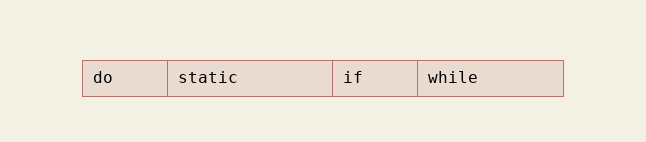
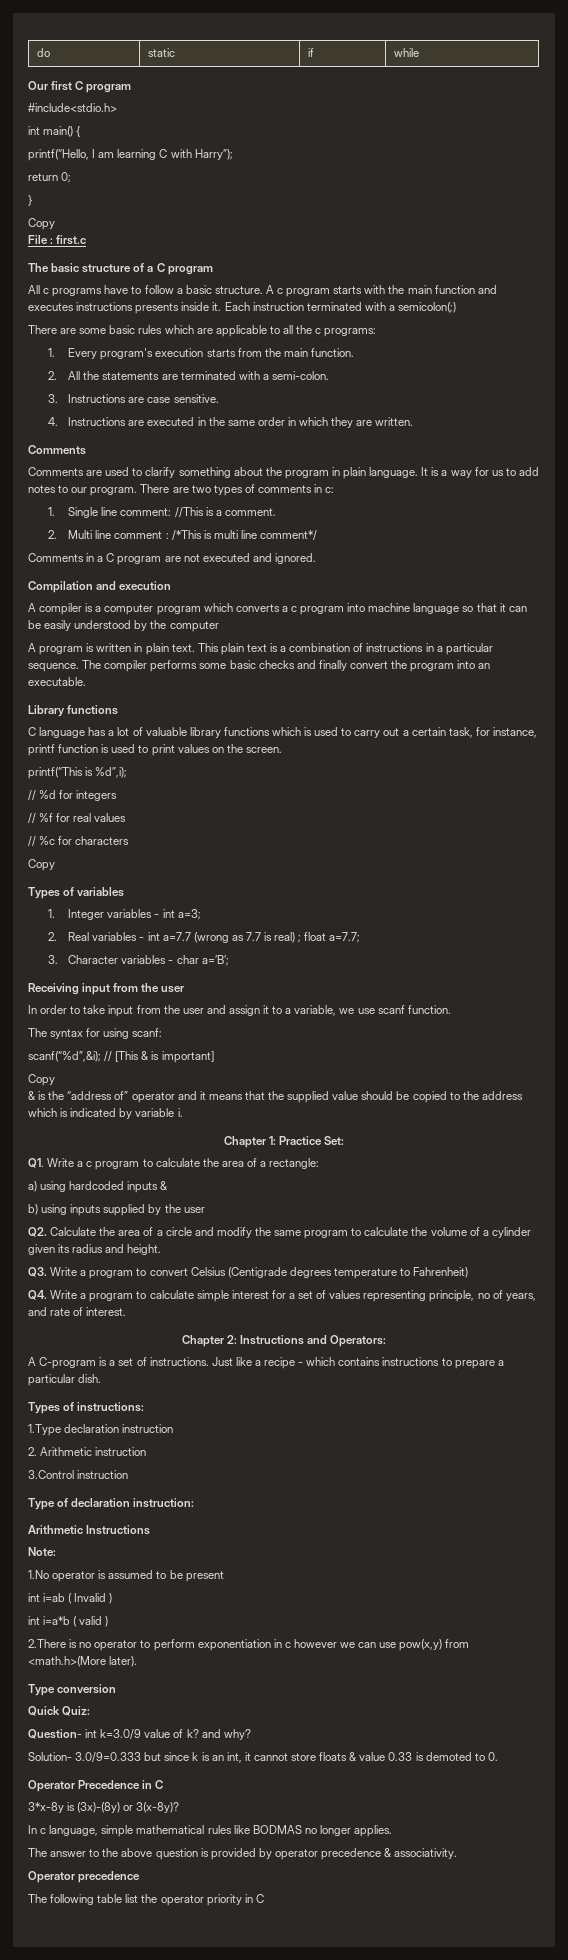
+ Our first C program
+ #include<stdio.h>
+ int main() {
+ printf(“Hello, I am learning C with Harry”);
+ return 0;
+ }
+ Copy
+ File : first.c
+ The basic structure of a C program
+ All c programs have to follow a basic structure. A c program starts with the main function and executes instructions presents inside it. Each instruction terminated with a semicolon(;)
+ There are some basic rules which are applicable to all the c programs:
+ 1. Every program's execution starts from the main function.
+ 2. All the statements are terminated with a semi-colon.
+ 3. Instructions are case sensitive.
+ 4. Instructions are executed in the same order in which they are written.
+ Comments
+ Comments are used to clarify something about the program in plain language. It is a way for us to add notes to our program. There are two types of comments in c:
+ 1. Single line comment: //This is a comment.
+ 2. Multi line comment : /*This is multi line comment*/
+ Comments in a C program are not executed and ignored.
+ Compilation and execution
+ A compiler is a computer program which converts a c program into machine language so that it can be easily understood by the computer
+ A program is written in plain text. This plain text is a combination of instructions in a particular sequence. The compiler performs some basic checks and finally convert the program into an executable.
+ Library functions
+ C language has a lot of valuable library functions which is used to carry out a certain task, for instance, printf function is used to print values on the screen.
+ printf(“This is %d”,i);
+ // %d for integers
+ // %f for real values
+ // %c for characters
+ Copy
+ Types of variables
+ 1. Integer variables - int a=3;
+ 2. Real variables - int a=7.7 (wrong as 7.7 is real) ; float a=7.7;
+ 3. Character variables - char a=’B’;
+ Receiving input from the user
+ In order to take input from the user and assign it to a variable, we use scanf function.
+ The syntax for using scanf:
+ scanf(“%d”,&i); // [This & is important]
+ Copy
+ & is the “address of” operator and it means that the supplied value should be copied to the address which is indicated by variable i.
+ Chapter 1: Practice Set:
+ Q1. Write a c program to calculate the area of a rectangle:
+ a) using hardcoded inputs &
+ b) using inputs supplied by the user
+ Q2. Calculate the area of a circle and modify the same program to calculate the volume of a cylinder given its radius and height.
+ Q3. Write a program to convert Celsius (Centigrade degrees temperature to Fahrenheit)
+ Q4. Write a program to calculate simple interest for a set of values representing principle, no of years, and rate of interest.
+ Chapter 2: Instructions and Operators:
+ A C-program is a set of instructions. Just like a recipe - which contains instructions to prepare a particular dish.
+ Types of instructions:
+ 1.Type declaration instruction
+ 2. Arithmetic instruction
+ 3.Control instruction
+ Type of declaration instruction:
+ Arithmetic Instructions
+ Note:
+ 1.No operator is assumed to be present
+ int i=ab ( Invalid )
+ int i=a*b ( valid )
+ 2.There is no operator to perform exponentiation in c however we can use pow(x,y) from <math.h>(More later).
+ Type conversion
+ Quick Quiz:
+ Question- int k=3.0/9 value of k? and why?
+ Solution- 3.0/9=0.333 but since k is an int, it cannot store floats & value 0.33 is demoted to 0.
+ Operator Precedence in C
+ 3*x-8y is (3x)-(8y) or 3(x-8y)?
+ In c language, simple mathematical rules like BODMAS no longer applies.
+ The answer to the above question is provided by operator precedence & associativity.
+ Operator precedence
+ The following table list the operator priority in C

